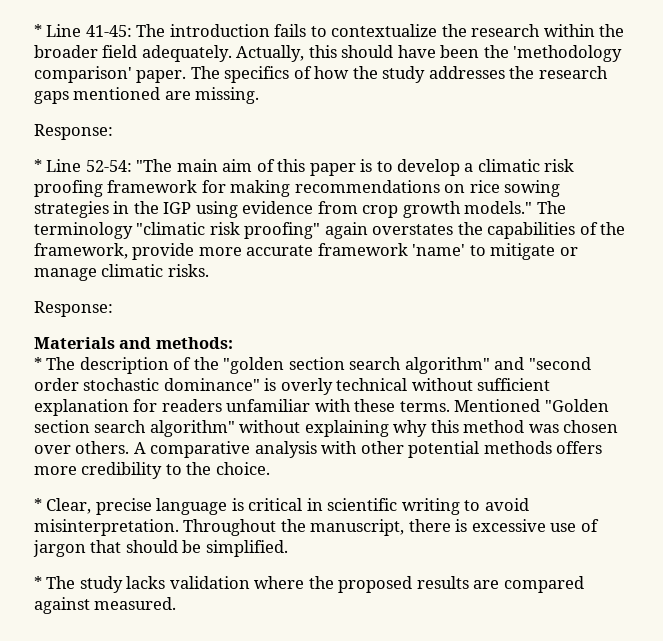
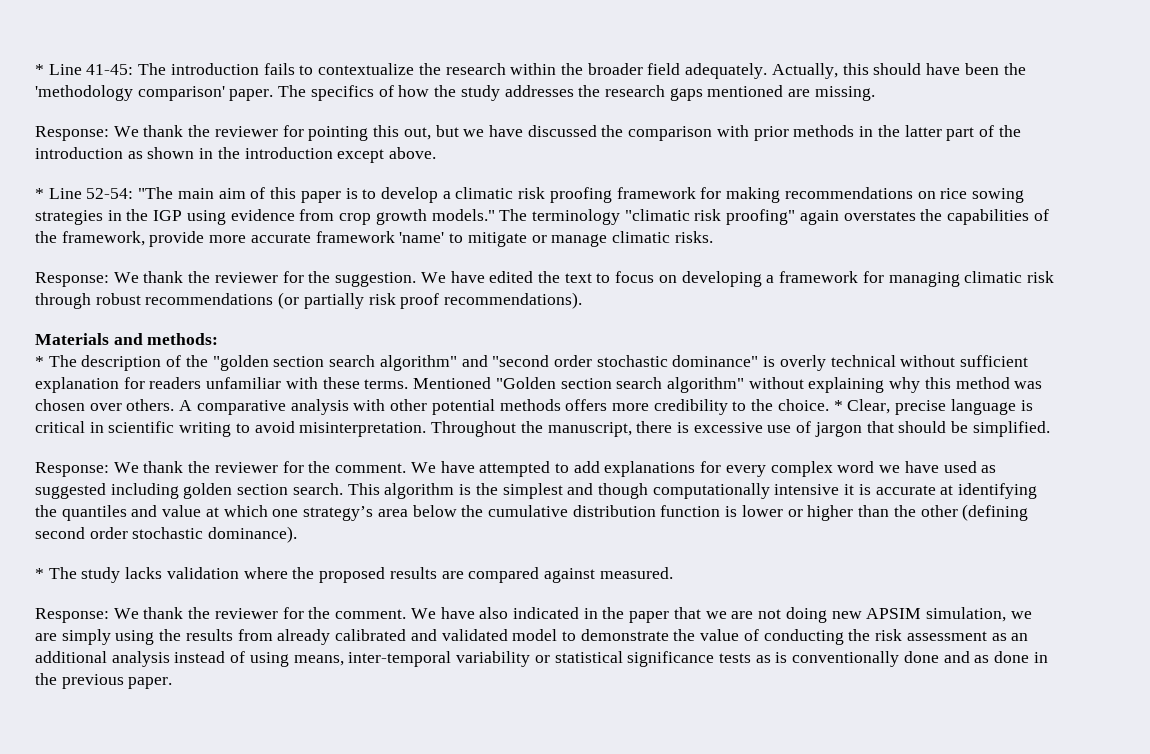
  The specifics of how the study addresses the research gaps mentioned are missing.
- Response:
+ Response: We thank the reviewer for pointing this out, but we have discussed the comparison with prior methods in the latter part of the introduction as shown in the introduction except above.
  The terminology "climatic risk proofing" again overstates the capabilities of the framework, provide more accurate framework 'name' to mitigate or manage climatic risks.
- Response:
+ Response: We thank the reviewer for the suggestion. We have edited the text to focus on developing a framework for managing climatic risk through robust recommendations (or partially risk proof recommendations).
- A comparative analysis with other potential methods offers more credibility to the choice.
- * Clear, precise language is critical in scientific writing to avoid misinterpretation.
+ A comparative analysis with other potential methods offers more credibility to the choice. * Clear, precise language is critical in scientific writing to avoid misinterpretation.
+ Response: We thank the reviewer for the comment. We have attempted to add explanations for every complex word we have used as suggested including golden section search. This algorithm is the simplest and though computationally intensive it is accurate at identifying the quantiles and value at which one strategy’s area below the cumulative distribution function is lower or higher than the other (defining second order stochastic dominance).
+ Response: We thank the reviewer for the comment. We have also indicated in the paper that we are not doing new APSIM simulation, we are simply using the results from already calibrated and validated model to demonstrate the value of conducting the risk assessment as an additional analysis instead of using means, inter-temporal variability or statistical significance tests as is conventionally done and as done in the previous paper.

